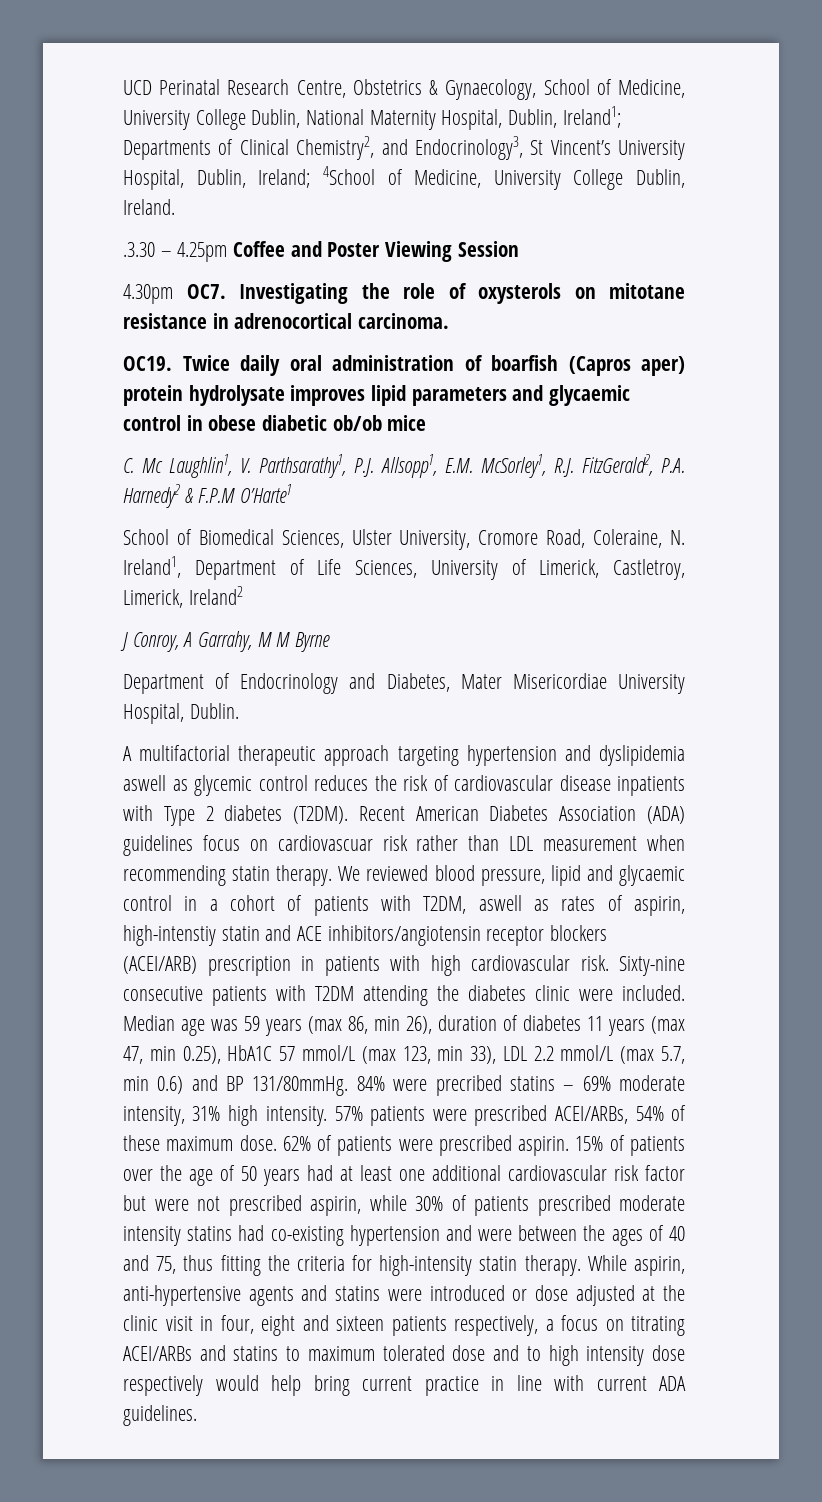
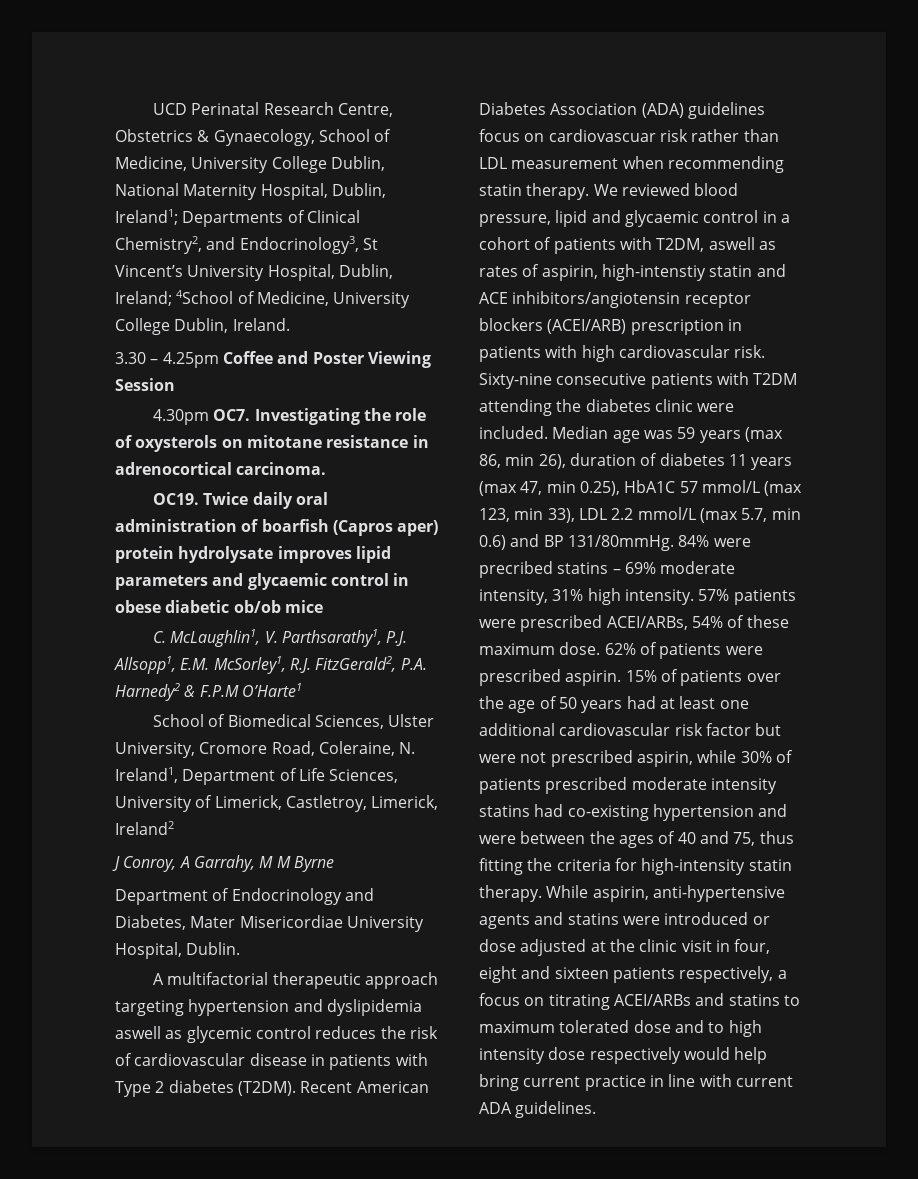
- .3.30 – 4.25pm Coffee and Poster Viewing Session
+ 3.30 – 4.25pm Coffee and Poster Viewing Session
- C. Mc Laughlin1, V. Parthsarathy1, P.J. Allsopp1, E.M. McSorley1, R.J. FitzGerald2, P.A. Harnedy2 & F.P.M O’Harte1
+ C. McLaughlin1, V. Parthsarathy1, P.J. Allsopp1, E.M. McSorley1, R.J. FitzGerald2, P.A. Harnedy2 & F.P.M O’Harte1
- A multifactorial therapeutic approach targeting hypertension and dyslipidemia aswell as glycemic control reduces the risk of cardiovascular disease inpatients with Type 2 diabetes (T2DM).
+ A multifactorial therapeutic approach targeting hypertension and dyslipidemia aswell as glycemic control reduces the risk of cardiovascular disease in patients with Type 2 diabetes (T2DM).

